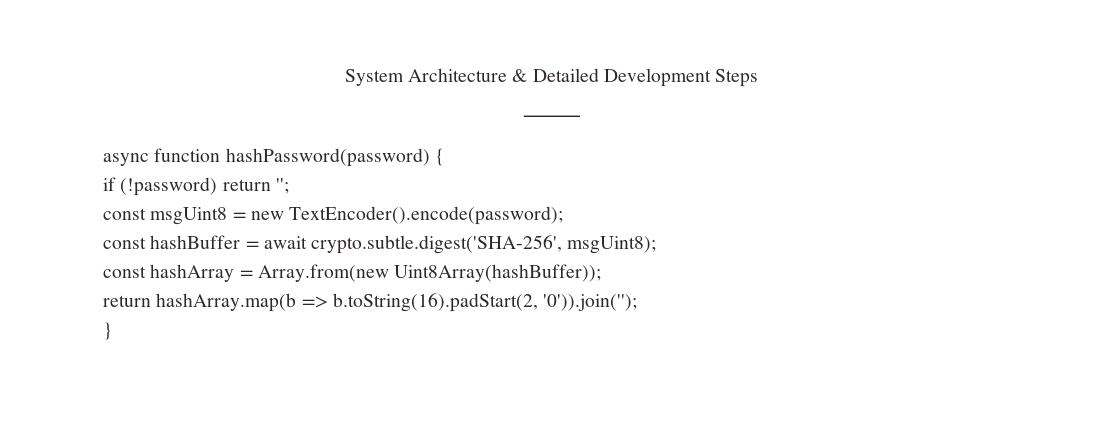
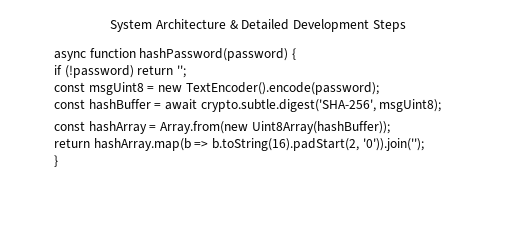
- ────

